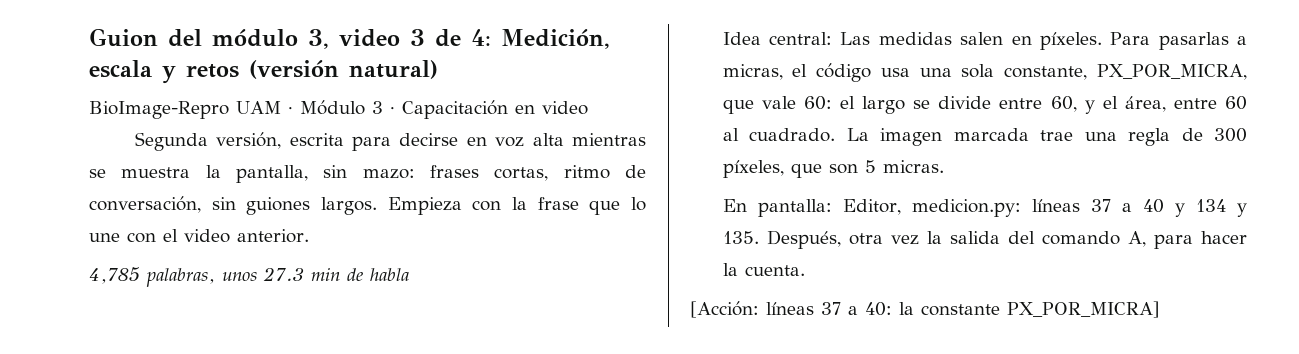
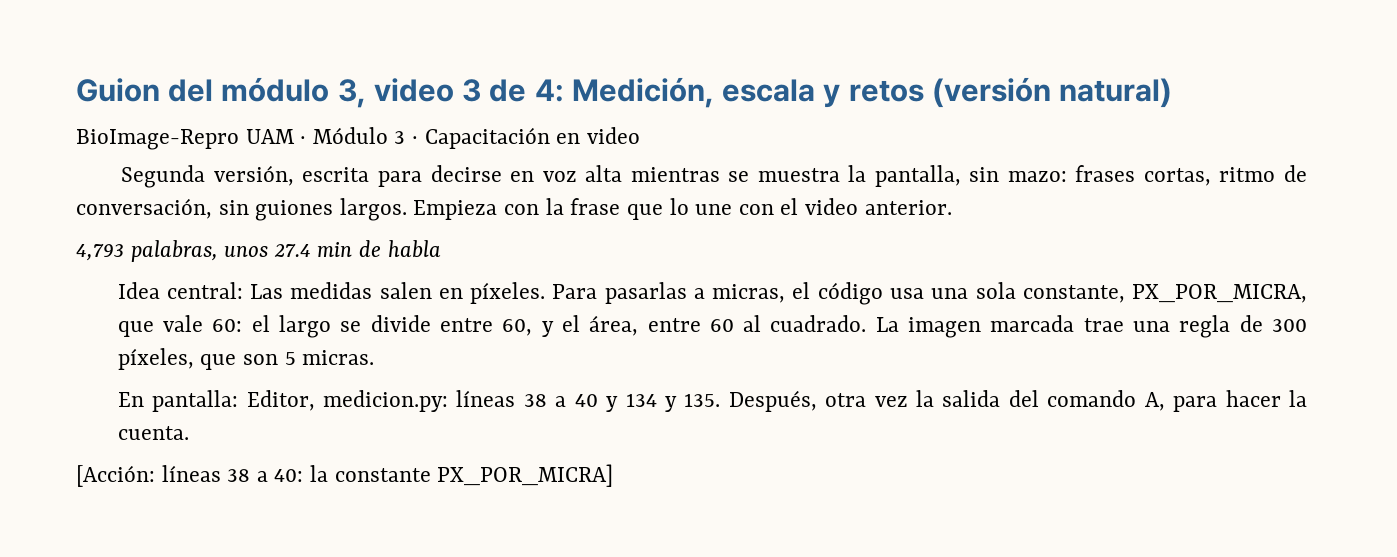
- 4,785 palabras, unos 27.3 min de habla
+ 4,793 palabras, unos 27.4 min de habla
- En pantalla: Editor, medicion.py: líneas 37 a 40 y 134 y 135. Después, otra vez la salida del comando A, para hacer la cuenta.
+ En pantalla: Editor, medicion.py: líneas 38 a 40 y 134 y 135. Después, otra vez la salida del comando A, para hacer la cuenta.
- [Acción: líneas 37 a 40: la constante PX_POR_MICRA]
+ [Acción: líneas 38 a 40: la constante PX_POR_MICRA]

